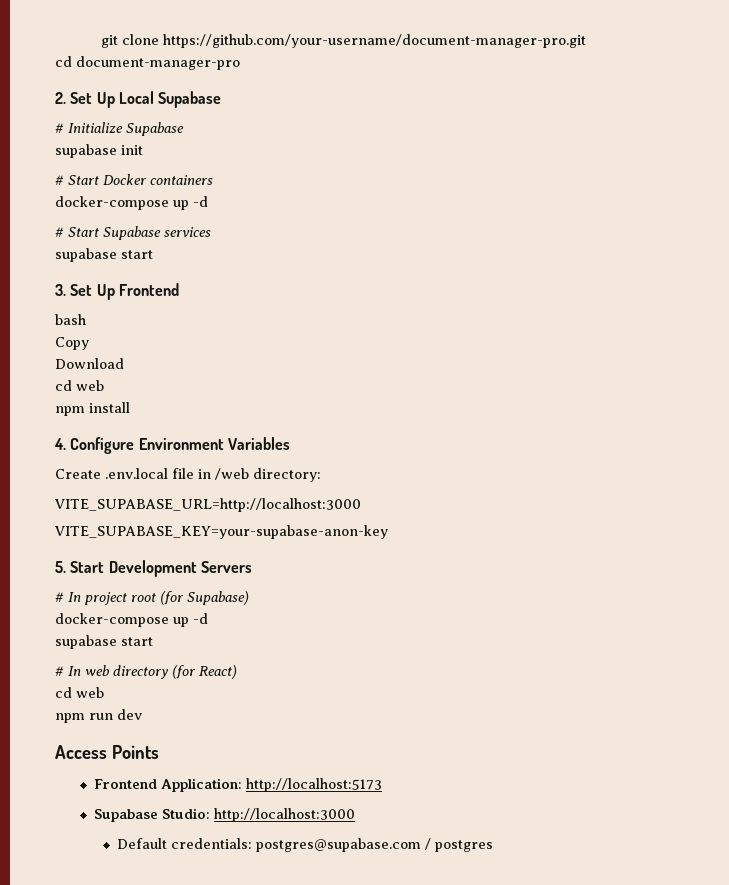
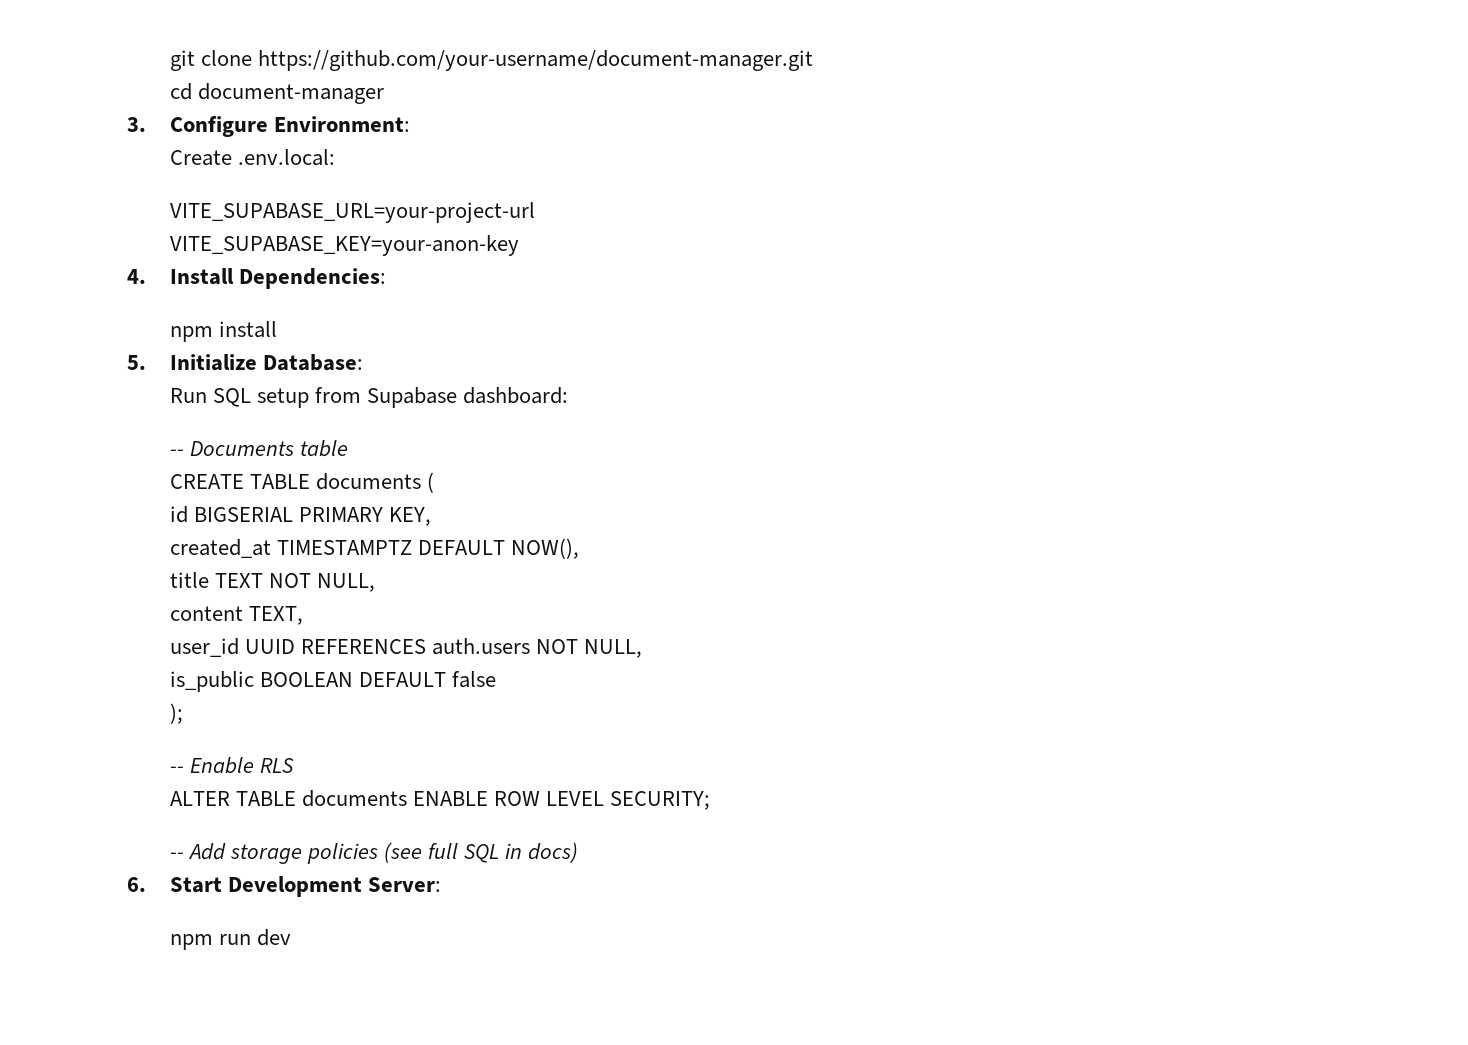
- git clone https://github.com/your-username/document-manager-pro.git
- cd document-manager-pro
- 2. Set Up Local Supabase
- # Initialize Supabase
- supabase init
- # Start Docker containers
- docker-compose up -d
- # Start Supabase services
- supabase start
- 3. Set Up Frontend
- bash
- Copy
- Download
- cd web
+ git clone https://github.com/your-username/document-manager.git
+ cd document-manager
+ 3. Configure Environment:
+ Create .env.local:
+ VITE_SUPABASE_URL=your-project-url
+ VITE_SUPABASE_KEY=your-anon-key
+ 4. Install Dependencies:
  npm install
- 4. Configure Environment Variables
- Create .env.local file in /web directory:
- VITE_SUPABASE_URL=http://localhost:3000
- VITE_SUPABASE_KEY=your-supabase-anon-key
- 5. Start Development Servers
- # In project root (for Supabase)
- docker-compose up -d
- supabase start
- # In web directory (for React)
- cd web
+ 5. Initialize Database:
+ Run SQL setup from Supabase dashboard:
+ -- Documents table
+ CREATE TABLE documents (
+ id BIGSERIAL PRIMARY KEY,
+ created_at TIMESTAMPTZ DEFAULT NOW(),
+ title TEXT NOT NULL,
+ content TEXT,
+ user_id UUID REFERENCES auth.users NOT NULL,
+ is_public BOOLEAN DEFAULT false
+ );
+ -- Enable RLS
+ ALTER TABLE documents ENABLE ROW LEVEL SECURITY;
+ -- Add storage policies (see full SQL in docs)
+ 6. Start Development Server:
  npm run dev
- Access Points
- Frontend Application: http://localhost:5173
- Supabase Studio: http://localhost:3000
- Default credentials: postgres@supabase.com / postgres

